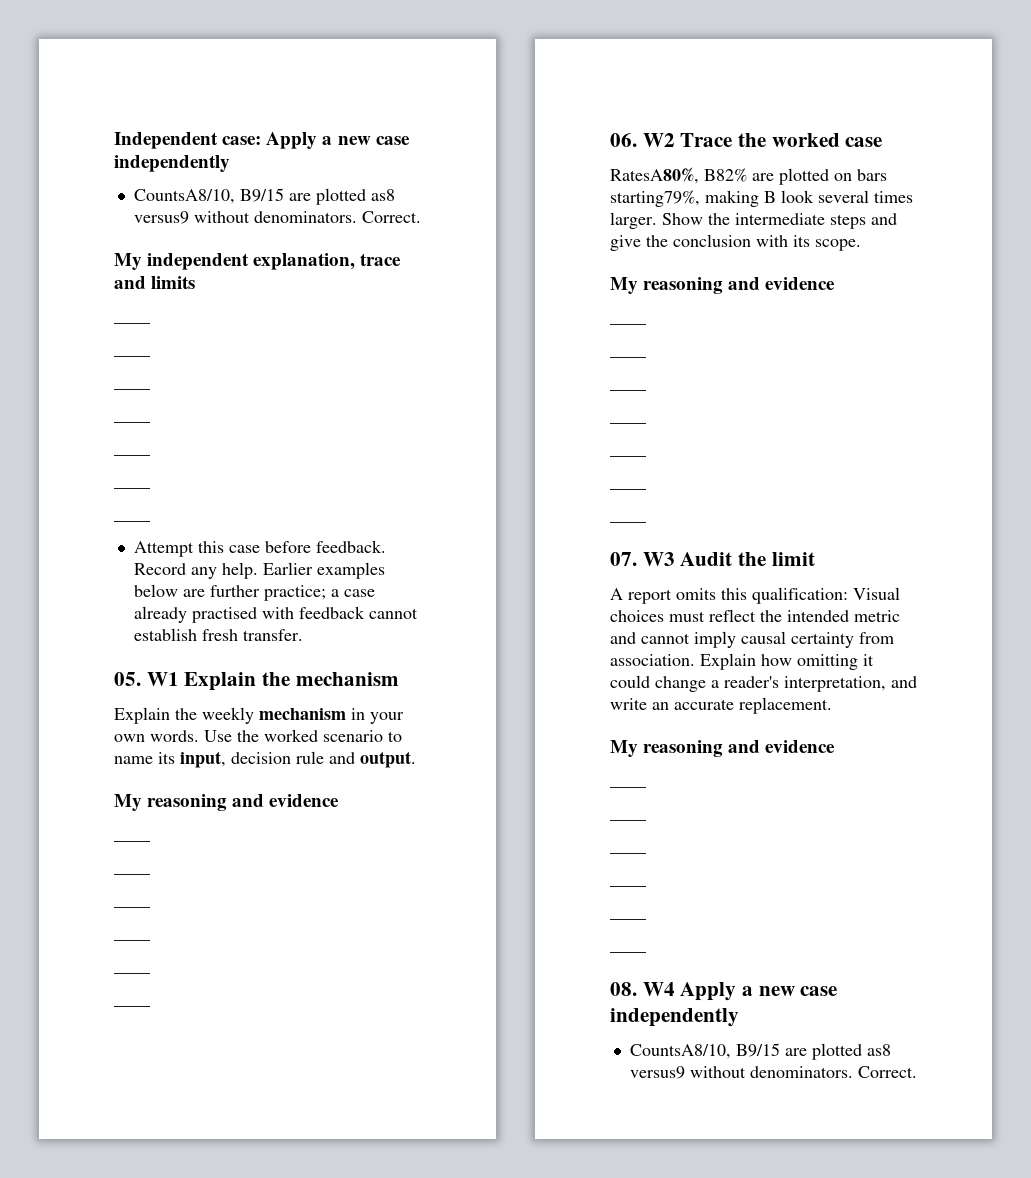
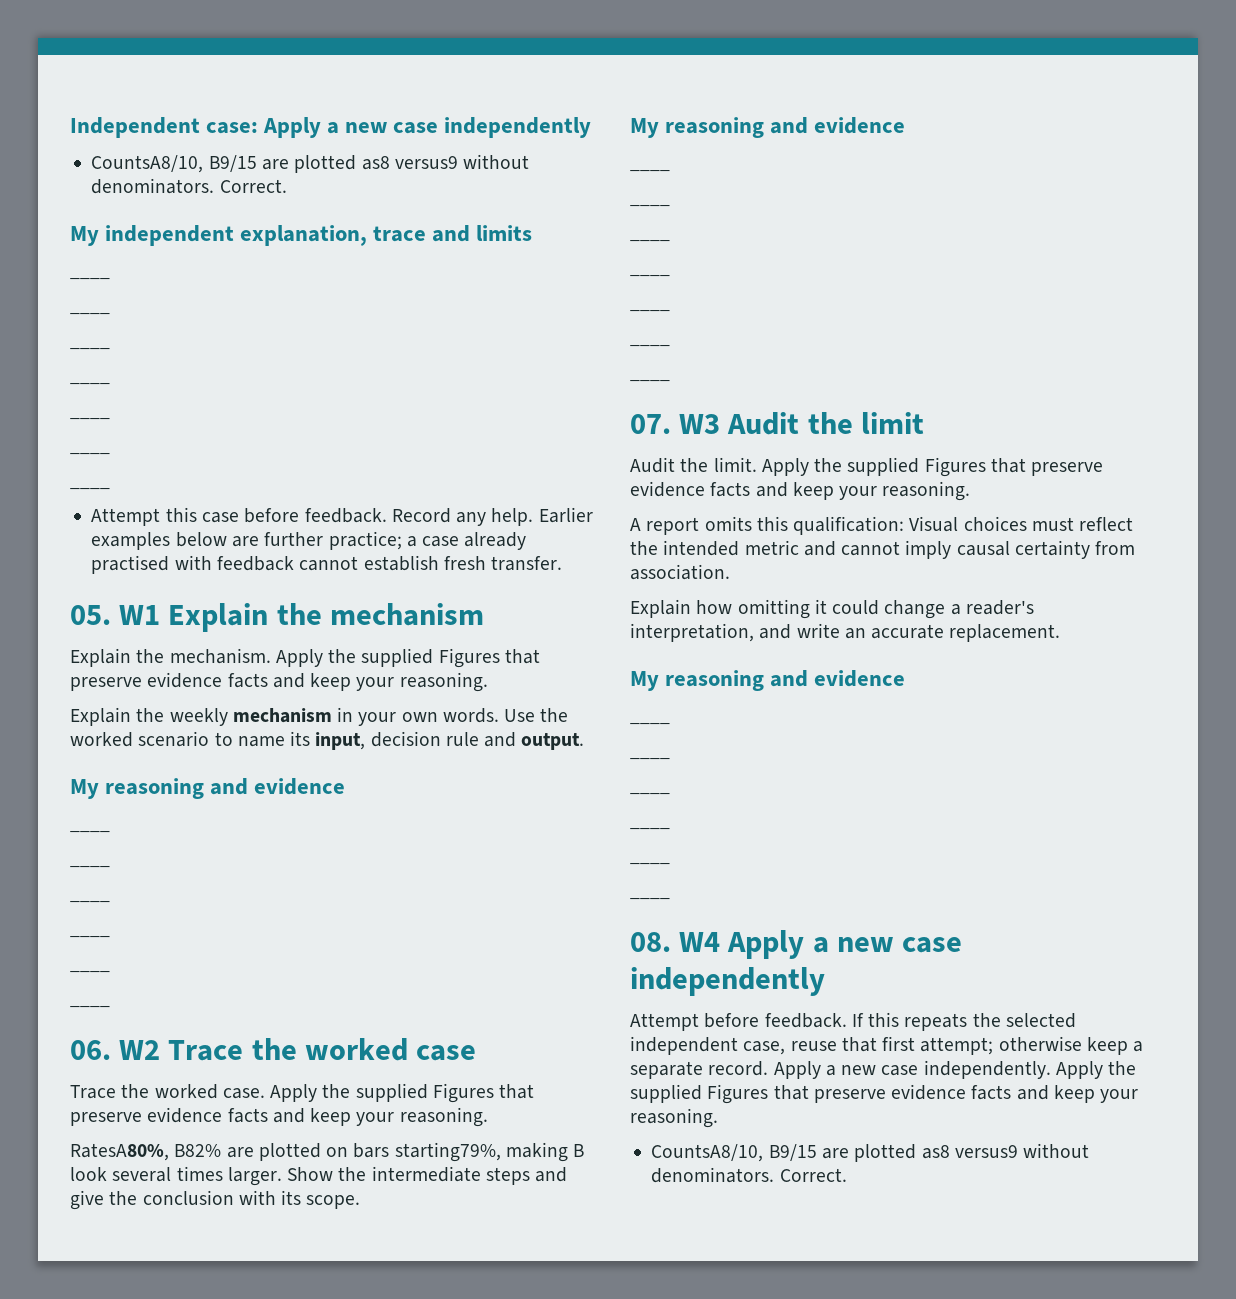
+ Explain the mechanism. Apply the supplied Figures that preserve evidence facts and keep your reasoning.
+ Trace the worked case. Apply the supplied Figures that preserve evidence facts and keep your reasoning.
+ Audit the limit. Apply the supplied Figures that preserve evidence facts and keep your reasoning.
- A report omits this qualification: Visual choices must reflect the intended metric and cannot imply causal certainty from association. Explain how omitting it could change a reader's interpretation, and write an accurate replacement.
+ A report omits this qualification: Visual choices must reflect the intended metric and cannot imply causal certainty from association.
+ Explain how omitting it could change a reader's interpretation, and write an accurate replacement.
+ Attempt before feedback. If this repeats the selected independent case, reuse that first attempt; otherwise keep a separate record. Apply a new case independently. Apply the supplied Figures that preserve evidence facts and keep your reasoning.

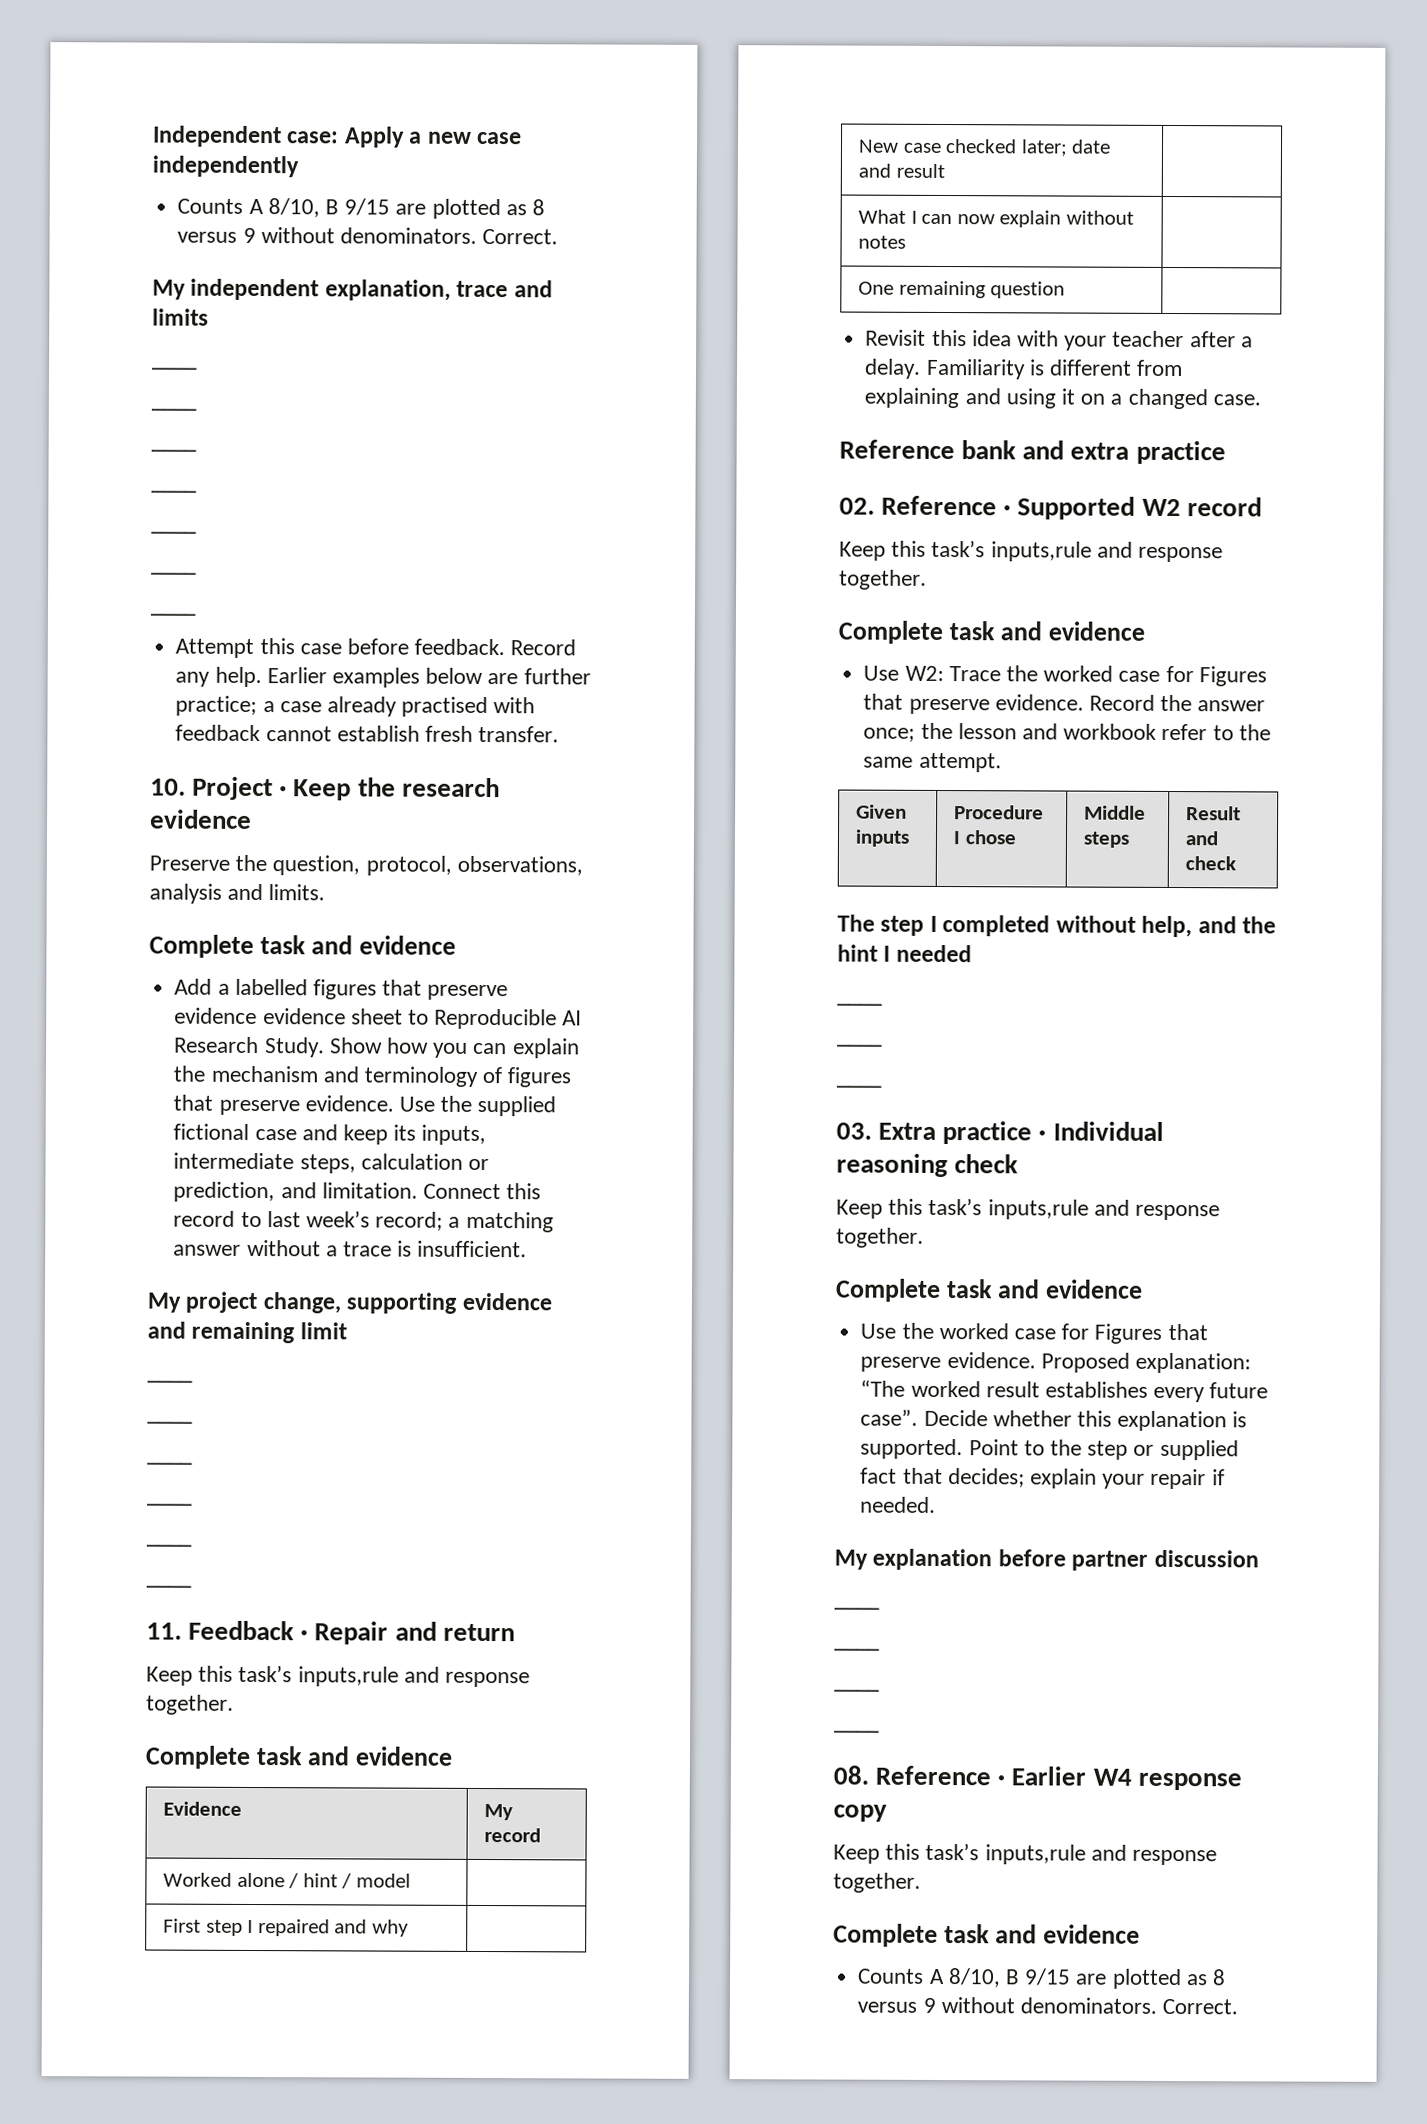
  Independent case: Apply a new case independently
- CountsA8/10, B9/15 are plotted as8 versus9 without denominators.
+ Counts A 8/10, B 9/15 are plotted as 8 versus 9 without denominators.
- 05. W1 Explain the mechanism
- Explain the mechanism. Apply the supplied Figures that preserve evidence facts and keep your reasoning.
- Explain the weekly mechanism in your own words. Use the worked scenario to name its input, decision rule and output.
- My reasoning and evidence
+ 10. Project · Keep the research evidence
+ Preserve the question, protocol, observations, analysis and limits.
+ Complete task and evidence
+ Add a labelled figures that preserve evidence evidence sheet to Reproducible AI Research Study. Show how you can explain the mechanism and terminology of figures that preserve evidence. Use the supplied fictional case and keep its inputs, intermediate steps, calculation or prediction, and limitation. Connect this record to last week’s record; a matching answer without a trace is insufficient.
+ My project change, supporting evidence and remaining limit
  ____
  ____
  ____
  ____
  ____
  ____
- 06. W2 Trace the worked case
- Trace the worked case. Apply the supplied Figures that preserve evidence facts and keep your reasoning.
- RatesA80%, B82% are plotted on bars starting79%, making B look several times larger. Show the intermediate steps and give the conclusion with its scope.
- My reasoning and evidence
+ 11. Feedback · Repair and return
+ Keep this task’s inputs,rule and response together.
+ Complete task and evidence
+ Evidence | My record
+ Worked alone / hint / model |
+ First step I repaired and why |
+ New case checked later; date and result |
+ What I can now explain without notes |
+ One remaining question |
+ Revisit this idea with your teacher after a delay. Familiarity is different from explaining and using it on a changed case.
+ Reference bank and extra practice
+ 02. Reference · Supported W2 record
+ Keep this task’s inputs,rule and response together.
+ Complete task and evidence
+ Use W2: Trace the worked case for Figures that preserve evidence. Record the answer once; the lesson and workbook refer to the same attempt.
+ Given inputs | Procedure I chose | Middle steps | Result and check
+ The step I completed without help, and the hint I needed
  ____
  ____
  ____
- ____
- ____
- ____
- ____
- 07. W3 Audit the limit
- Audit the limit. Apply the supplied Figures that preserve evidence facts and keep your reasoning.
- A report omits this qualification: Visual choices must reflect the intended metric and cannot imply causal certainty from association.
- Explain how omitting it could change a reader's interpretation, and write an accurate replacement.
- My reasoning and evidence
- ____
- ____
+ 03. Extra practice · Individual reasoning check
+ Keep this task’s inputs,rule and response together.
+ Complete task and evidence
+ Use the worked case for Figures that preserve evidence. Proposed explanation: “The worked result establishes every future case”. Decide whether this explanation is supported. Point to the step or supplied fact that decides; explain your repair if needed.
+ My explanation before partner discussion
- 08. W4 Apply a new case independently
- Attempt before feedback. If this repeats the selected independent case, reuse that first attempt; otherwise keep a separate record. Apply a new case independently. Apply the supplied Figures that preserve evidence facts and keep your reasoning.
- CountsA8/10, B9/15 are plotted as8 versus9 without denominators.
+ 08. Reference · Earlier W4 response copy
+ Keep this task’s inputs,rule and response together.
+ Complete task and evidence
+ Counts A 8/10, B 9/15 are plotted as 8 versus 9 without denominators.

